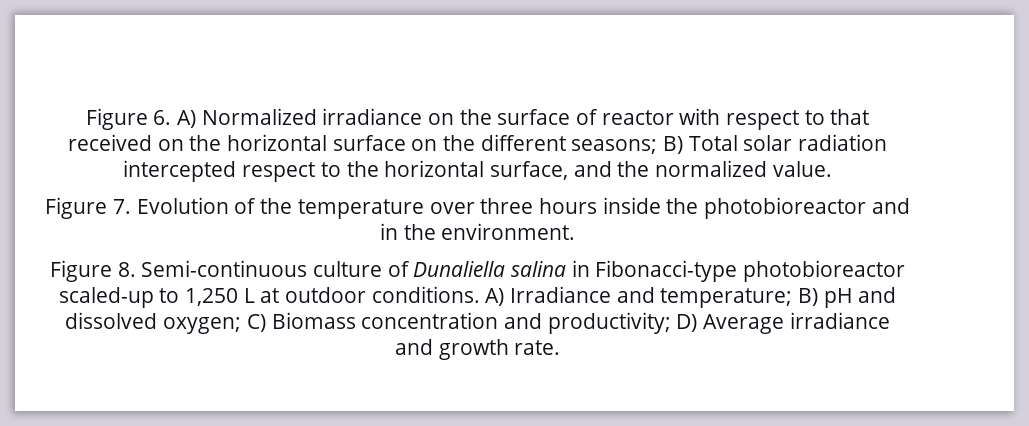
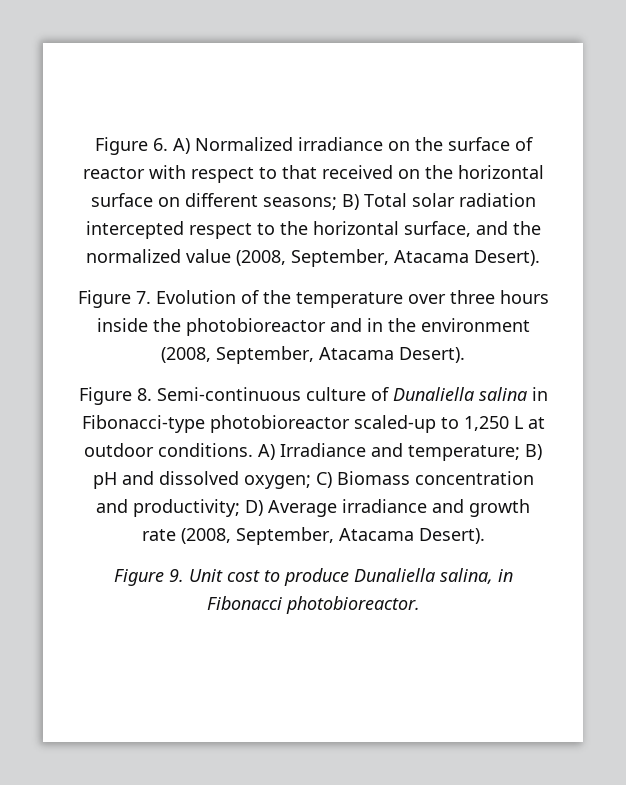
- Figure 6. A) Normalized irradiance on the surface of reactor with respect to that received on the horizontal surface on the different seasons; B) Total solar radiation intercepted respect to the horizontal surface, and the normalized value.
+ Figure 6. A) Normalized irradiance on the surface of reactor with respect to that received on the horizontal surface on different seasons; B) Total solar radiation intercepted respect to the horizontal surface, and the normalized value (2008, September, Atacama Desert).
- Figure 7. Evolution of the temperature over three hours inside the photobioreactor and in the environment.
+ Figure 7. Evolution of the temperature over three hours inside the photobioreactor and in the environment (2008, September, Atacama Desert).
- A) Irradiance and temperature; B) pH and dissolved oxygen; C) Biomass concentration and productivity; D) Average irradiance and growth rate.
+ A) Irradiance and temperature; B) pH and dissolved oxygen; C) Biomass concentration and productivity; D) Average irradiance and growth rate (2008, September, Atacama Desert).
+ Figure 9. Unit cost to produce Dunaliella salina, in Fibonacci photobioreactor.

